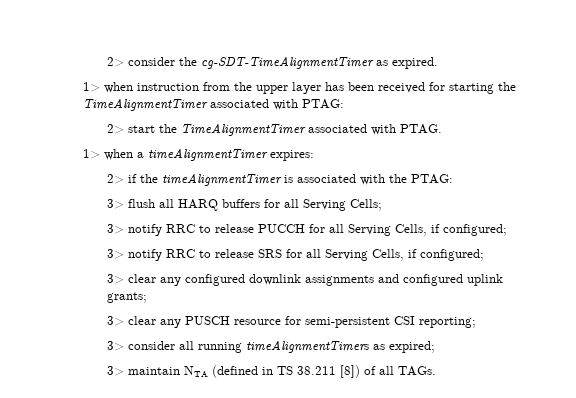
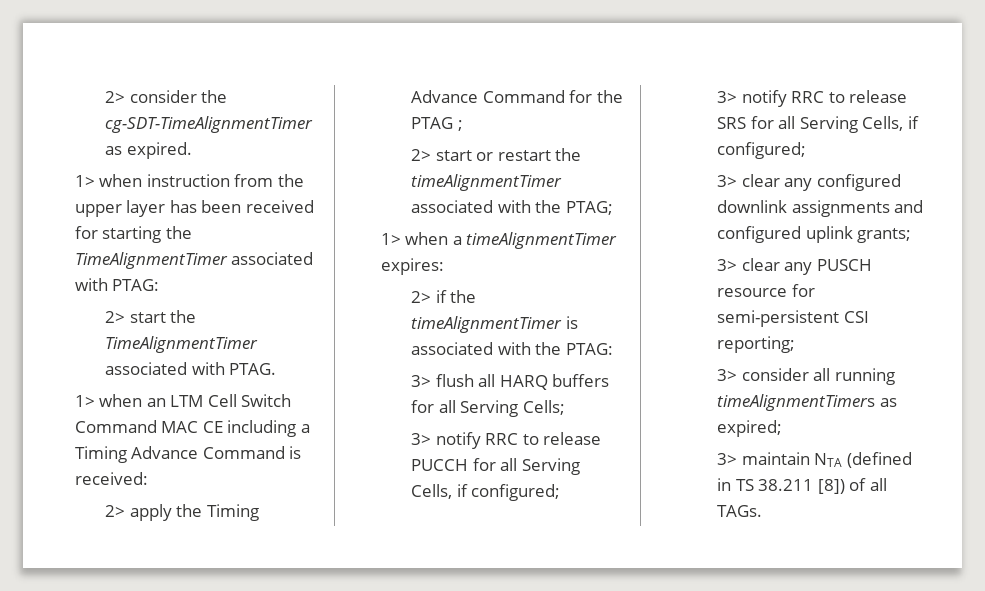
+ 1> when an LTM Cell Switch Command MAC CE including a Timing Advance Command is received:
+ 2> apply the Timing Advance Command for the PTAG ;
+ 2> start or restart the timeAlignmentTimer associated with the PTAG;

